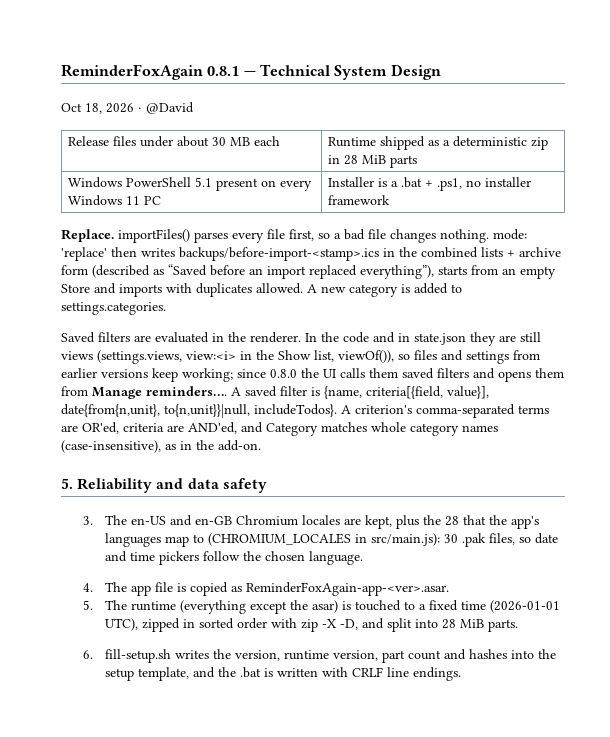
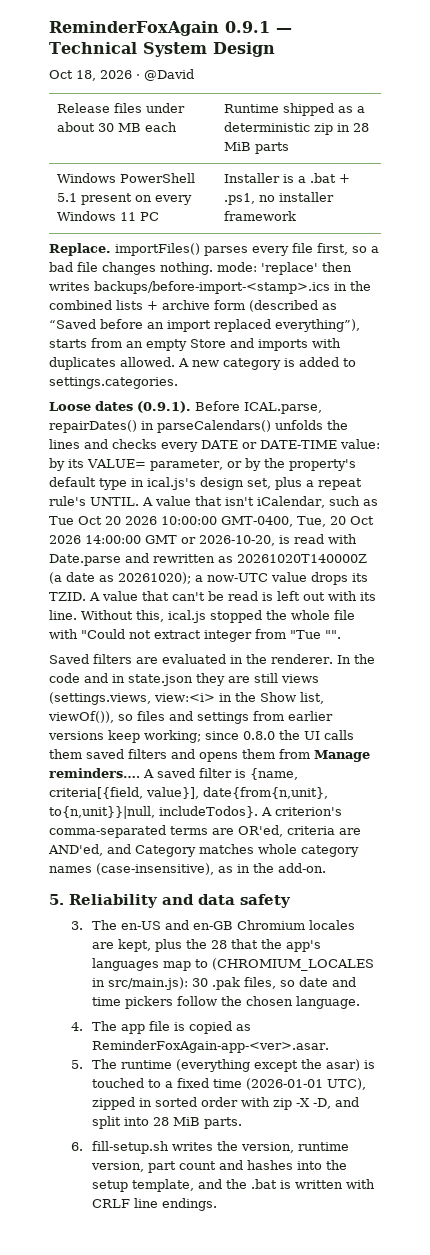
- ReminderFoxAgain 0.8.1 — Technical System Design
+ ReminderFoxAgain 0.9.1 — Technical System Design
+ Loose dates (0.9.1). Before ICAL.parse, repairDates() in parseCalendars() unfolds the lines and checks every DATE or DATE-TIME value: by its VALUE= parameter, or by the property's default type in ical.js's design set, plus a repeat rule's UNTIL. A value that isn't iCalendar, such as Tue Oct 20 2026 10:00:00 GMT-0400, Tue, 20 Oct 2026 14:00:00 GMT or 2026-10-20, is read with Date.parse and rewritten as 20261020T140000Z (a date as 20261020); a now-UTC value drops its TZID. A value that can't be read is left out with its line. Without this, ical.js stopped the whole file with "Could not extract integer from "Tue "".

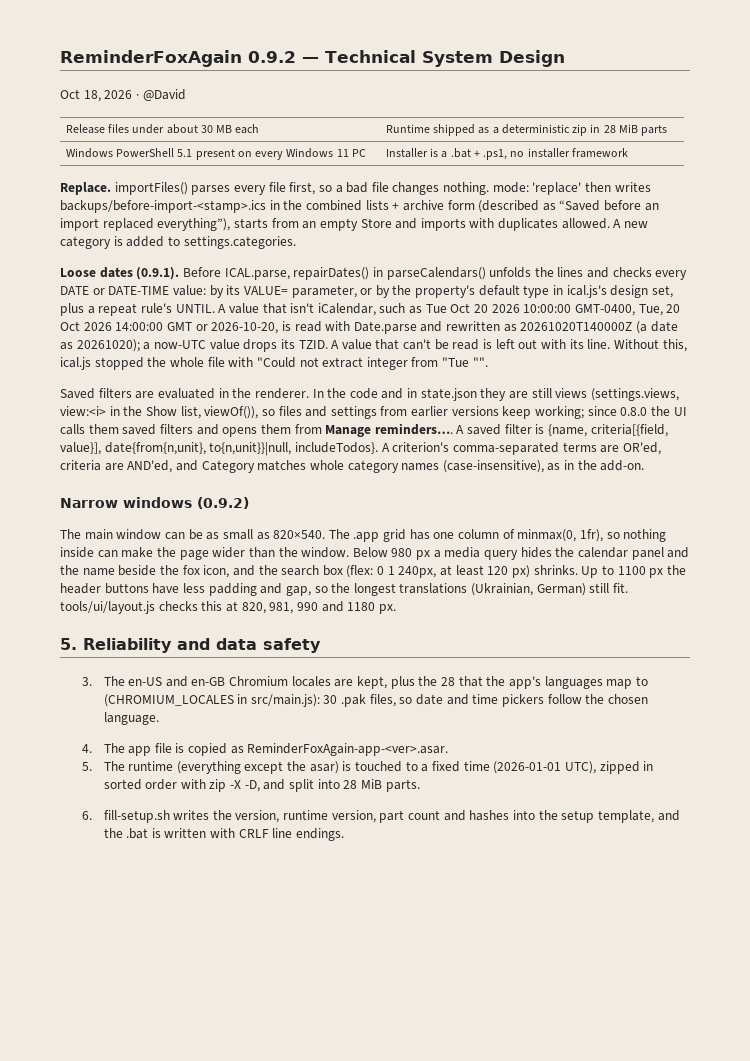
- ReminderFoxAgain 0.9.1 — Technical System Design
+ ReminderFoxAgain 0.9.2 — Technical System Design
+ Narrow windows (0.9.2)
+ The main window can be as small as 820×540. The .app grid has one column of minmax(0, 1fr), so nothing inside can make the page wider than the window. Below 980 px a media query hides the calendar panel and the name beside the fox icon, and the search box (flex: 0 1 240px, at least 120 px) shrinks. Up to 1100 px the header buttons have less padding and gap, so the longest translations (Ukrainian, German) still fit. tools/ui/layout.js checks this at 820, 981, 990 and 1180 px.

